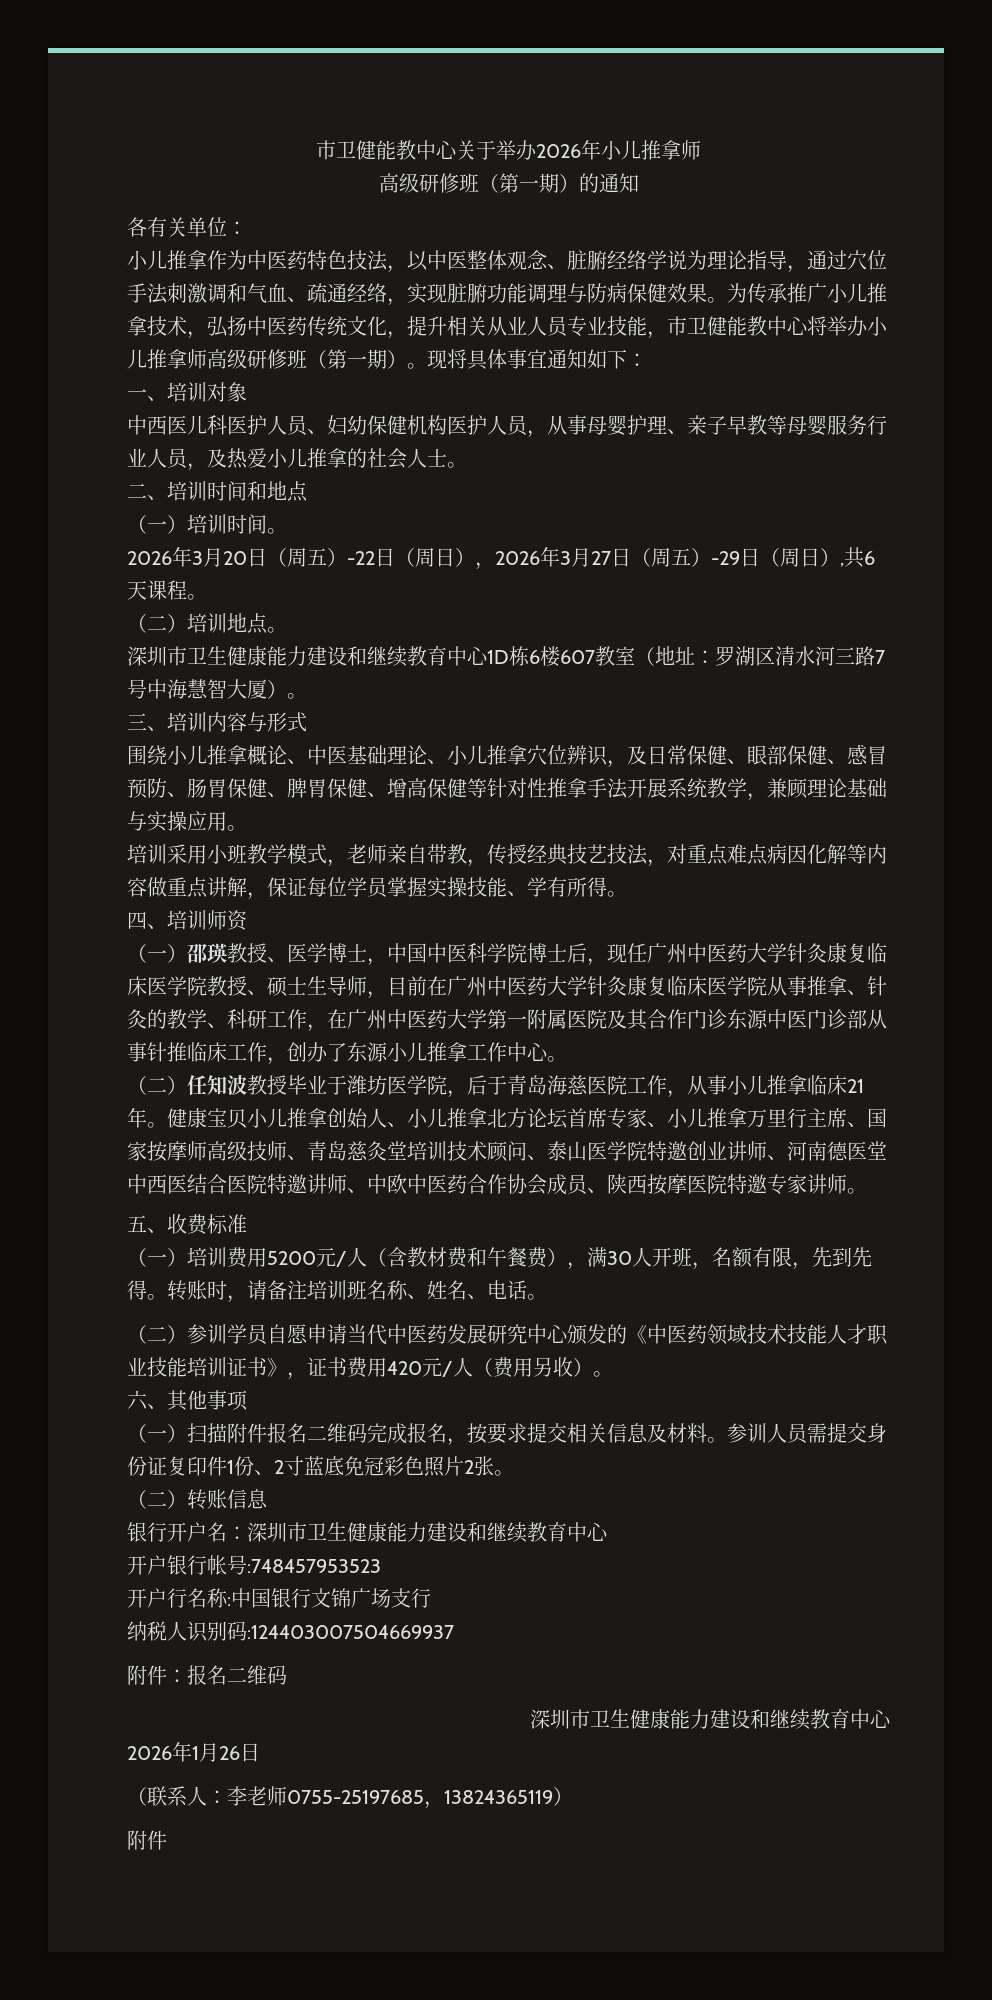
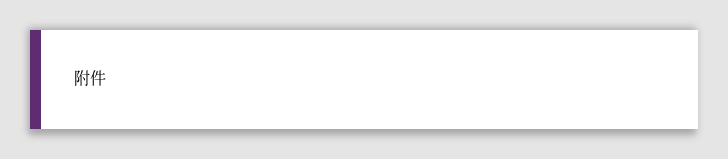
- 市卫健能教中心关于举办2026年小儿推拿师
- 高级研修班（第一期）的通知
- 各有关单位：
- 小儿推拿作为中医药特色技法，以中医整体观念、脏腑经络学说为理论指导，通过穴位手法刺激调和气血、疏通经络，实现脏腑功能调理与防病保健效果。为传承推广小儿推拿技术，弘扬中医药传统文化，提升相关从业人员专业技能，市卫健能教中心将举办小儿推拿师高级研修班（第一期）。现将具体事宜通知如下：
- 一、培训对象
- 中西医儿科医护人员、妇幼保健机构医护人员，从事母婴护理、亲子早教等母婴服务行业人员，及热爱小儿推拿的社会人士。
- 二、培训时间和地点
- （一）培训时间。
- 2026年3月20日（周五）-22日（周日），2026年3月27日（周五）-29日（周日）,共6天课程。
- （二）培训地点。
- 深圳市卫生健康能力建设和继续教育中心1D栋6楼607教室（地址：罗湖区清水河三路7号中海慧智大厦）。
- 三、培训内容与形式
- 围绕小儿推拿概论、中医基础理论、小儿推拿穴位辨识，及日常保健、眼部保健、感冒预防、肠胃保健、脾胃保健、增高保健等针对性推拿手法开展系统教学，兼顾理论基础与实操应用。
- 培训采用小班教学模式，老师亲自带教，传授经典技艺技法，对重点难点病因化解等内容做重点讲解，保证每位学员掌握实操技能、学有所得。
- 四、培训师资
- （一）邵瑛教授、医学博士，中国中医科学院博士后，现任广州中医药大学针灸康复临床医学院教授、硕士生导师，目前在广州中医药大学针灸康复临床医学院从事推拿、针灸的教学、科研工作，在广州中医药大学第一附属医院及其合作门诊东源中医门诊部从事针推临床工作，创办了东源小儿推拿工作中心。
- （二）任知波教授毕业于潍坊医学院，后于青岛海慈医院工作，从事小儿推拿临床21年。健康宝贝小儿推拿创始人、小儿推拿北方论坛首席专家、小儿推拿万里行主席、国家按摩师高级技师、青岛慈灸堂培训技术顾问、泰山医学院特邀创业讲师、河南德医堂中西医结合医院特邀讲师、中欧中医药合作协会成员、陕西按摩医院特邀专家讲师。
- 五、收费标准
- （一）培训费用5200元/人（含教材费和午餐费），满30人开班，名额有限，先到先得。转账时，请备注培训班名称、姓名、电话。
- （二）参训学员自愿申请当代中医药发展研究中心颁发的《中医药领域技术技能人才职业技能培训证书》，证书费用420元/人（费用另收）。
- 六、其他事项
- （一）扫描附件报名二维码完成报名，按要求提交相关信息及材料。参训人员需提交身份证复印件1份、2寸蓝底免冠彩色照片2张。
- （二）转账信息
- 银行开户名：深圳市卫生健康能力建设和继续教育中心
- 开户银行帐号:748457953523
- 开户行名称:中国银行文锦广场支行
- 纳税人识别码:124403007504669937
- 附件：报名二维码
- 深圳市卫生健康能力建设和继续教育中心
- 2026年1月26日
- （联系人：李老师0755-25197685，13824365119）

